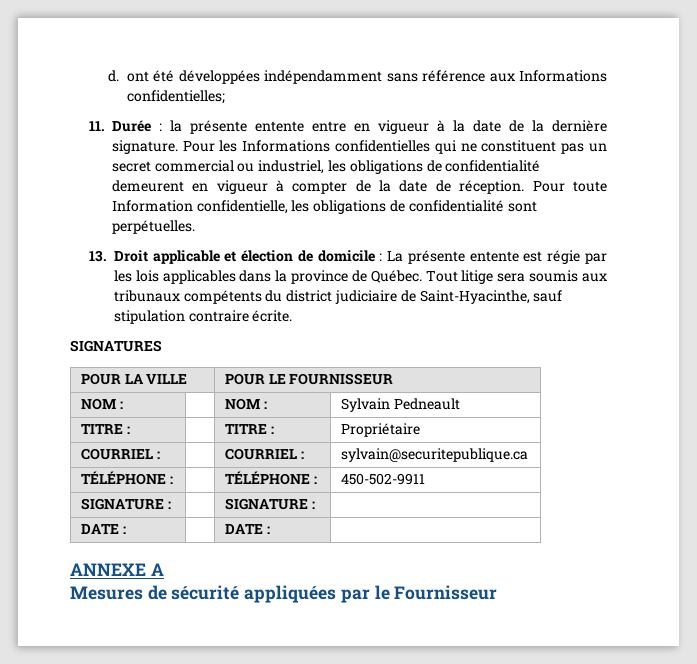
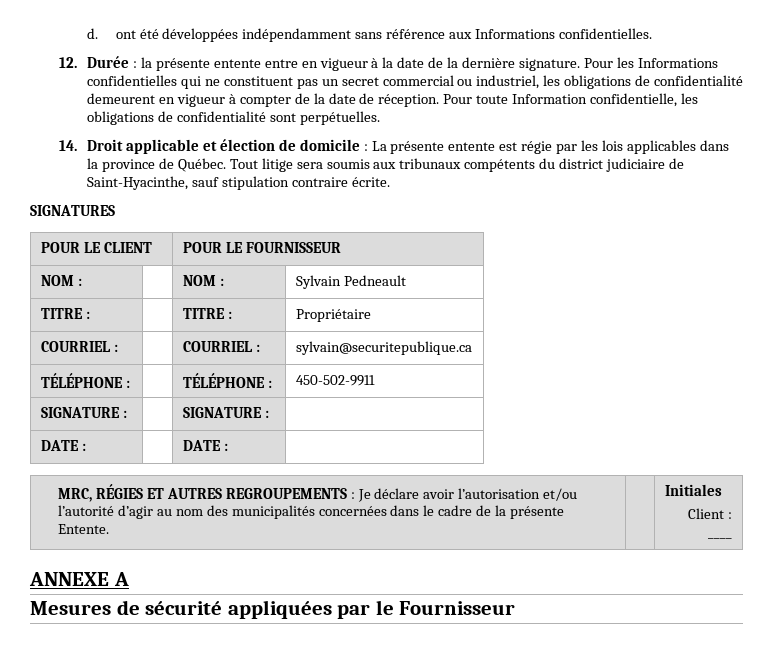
- d. ont été développées indépendamment sans référence aux Informations confidentielles;
- 11. Durée : la présente entente entre en vigueur à la date de la dernière signature.
+ d. ont été développées indépendamment sans référence aux Informations confidentielles.
+ 12. Durée : la présente entente entre en vigueur à la date de la dernière signature.
- 13. Droit applicable et élection de domicile : La présente entente est régie par les lois applicables dans la province de Québec.
+ 14. Droit applicable et élection de domicile : La présente entente est régie par les lois applicables dans la province de Québec.
- POUR LA VILLE | POUR LE FOURNISSEUR
+ POUR LE CLIENT | POUR LE FOURNISSEUR
+ MRC, RÉGIES ET AUTRES REGROUPEMENTS : Je déclare avoir l’autorisation et/ou l’autorité d’agir au nom des municipalités concernées dans le cadre de la présente Entente. | | Initiales
+ Client : ____

